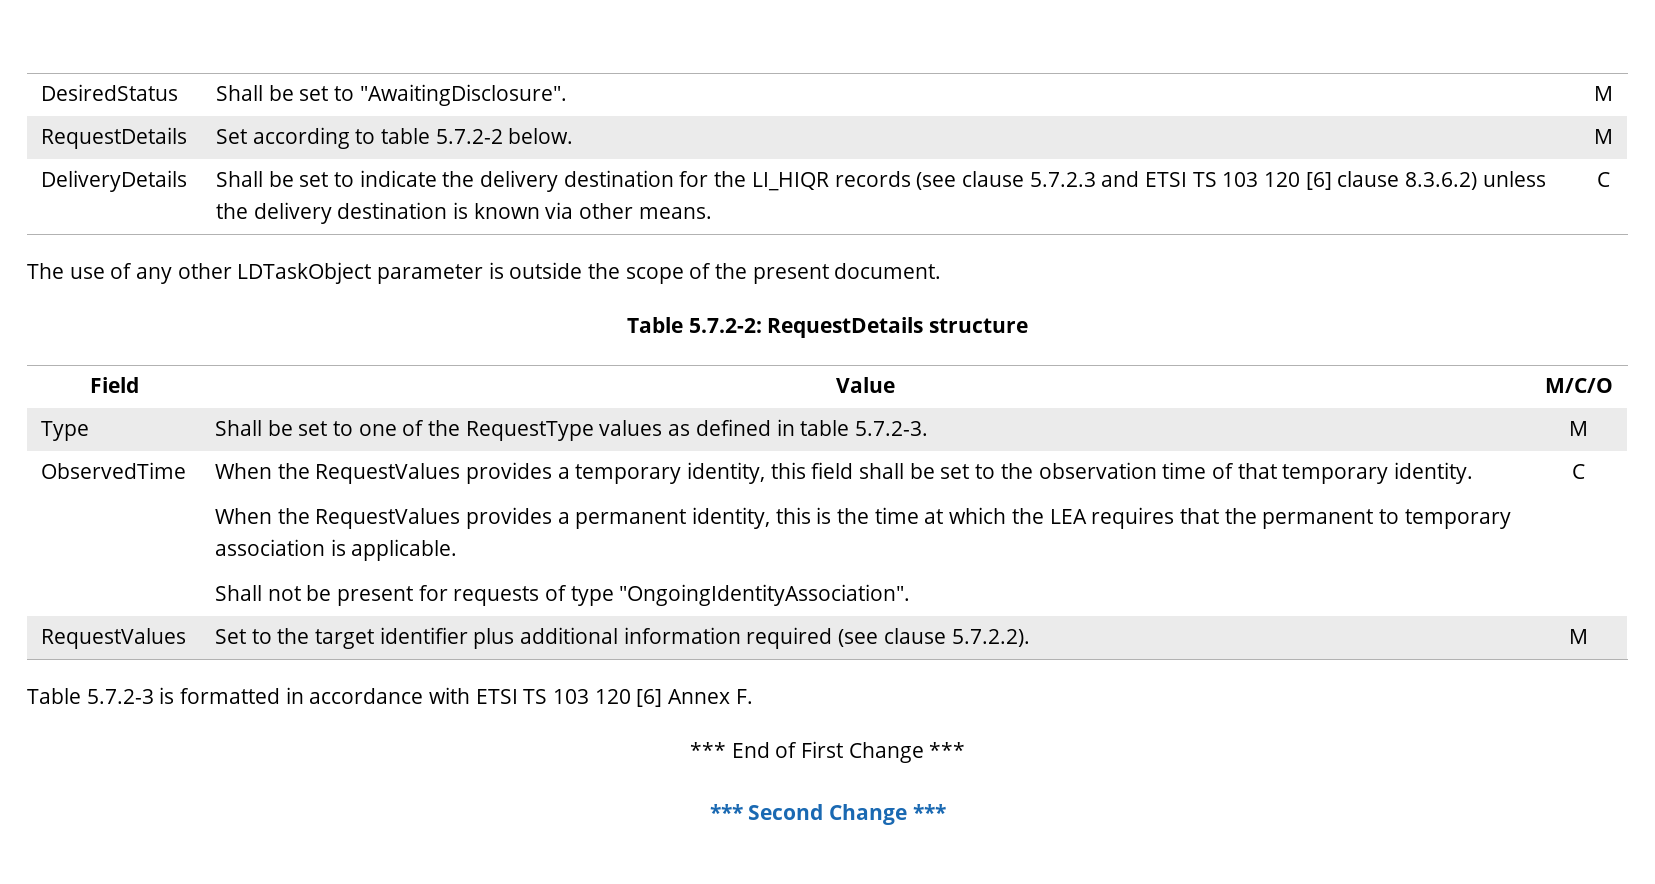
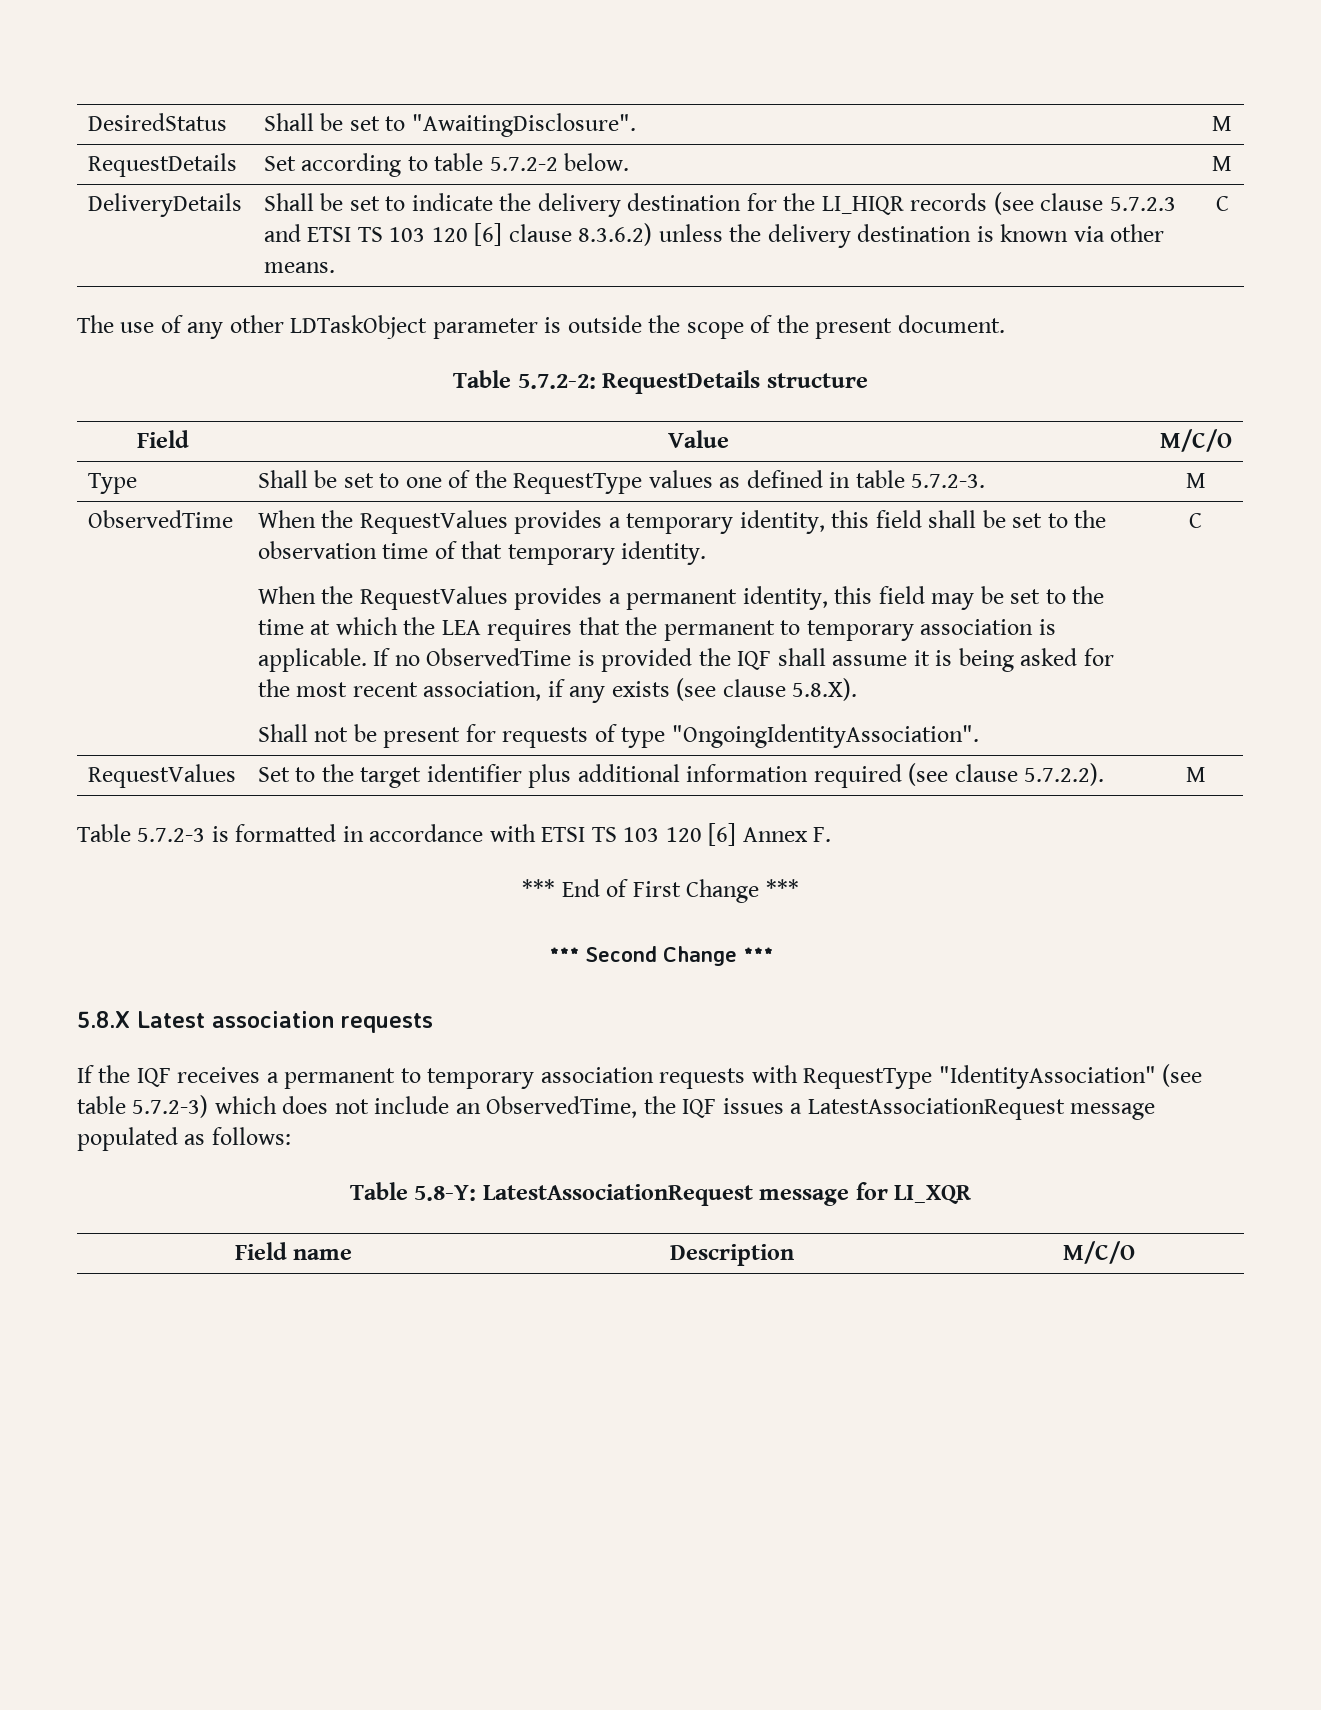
- When the RequestValues provides a permanent identity, this is the time at which the LEA requires that the permanent to temporary association is applicable.
+ When the RequestValues provides a permanent identity, this field may be set to the time at which the LEA requires that the permanent to temporary association is applicable. If no ObservedTime is provided the IQF shall assume it is being asked for the most recent association, if any exists (see clause 5.8.X).
+ 5.8.X Latest association requests
+ If the IQF receives a permanent to temporary association requests with RequestType "IdentityAssociation" (see table 5.7.2-3) which does not include an ObservedTime, the IQF issues a LatestAssociationRequest message populated as follows:
+ Table 5.8-Y: LatestAssociationRequest message for LI_XQR
+ Field name | Description | M/C/O

